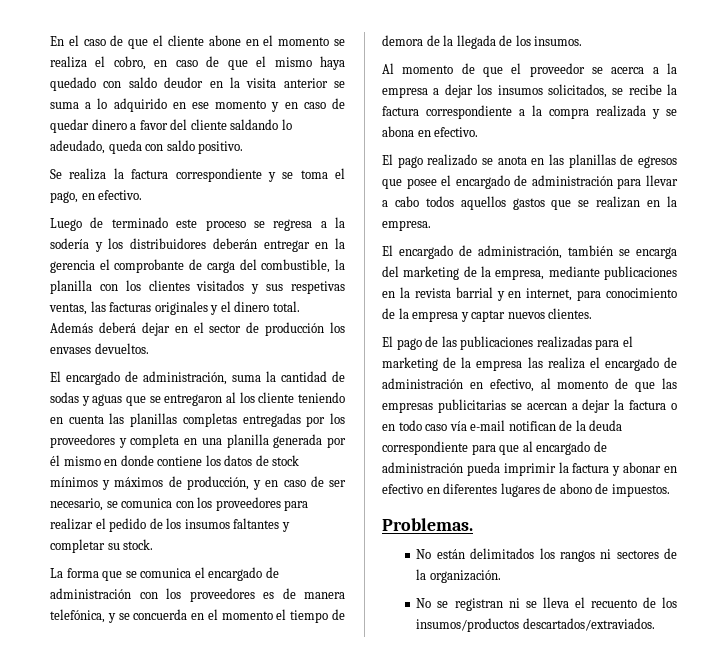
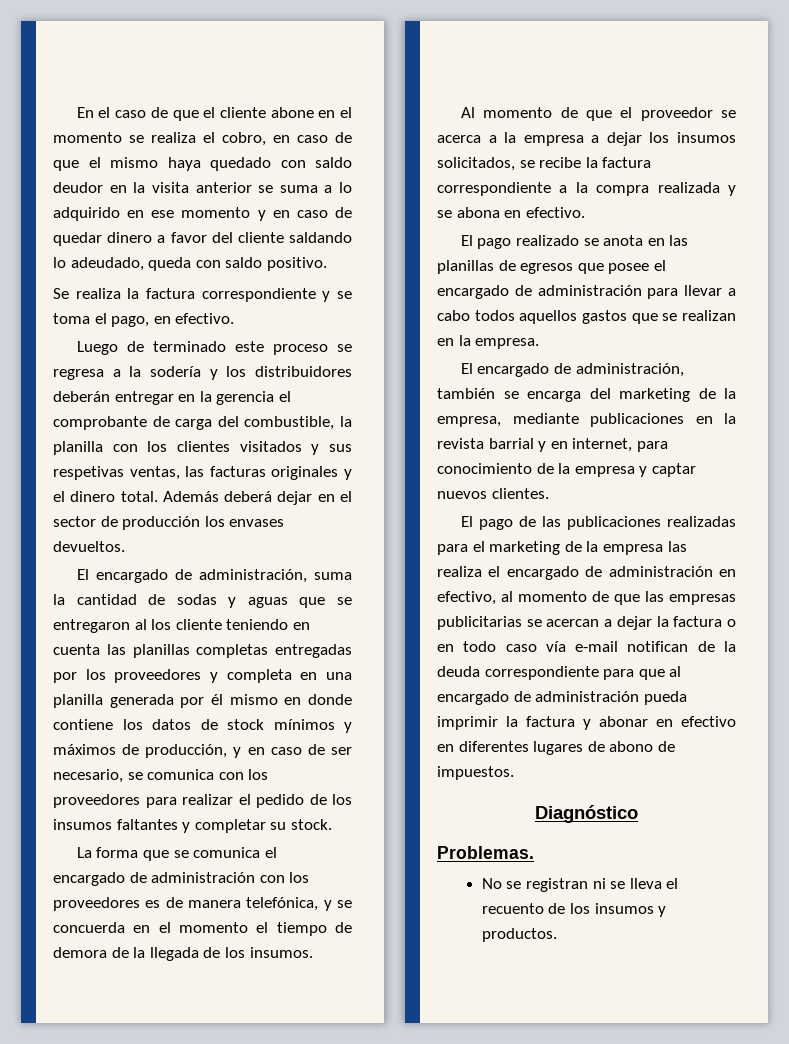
+ Diagnóstico
- No están delimitados los rangos ni sectores de la organización.
- No se registran ni se lleva el recuento de los insumos/productos descartados/extraviados.
+ No se registran ni se lleva el recuento de los insumos y productos.

